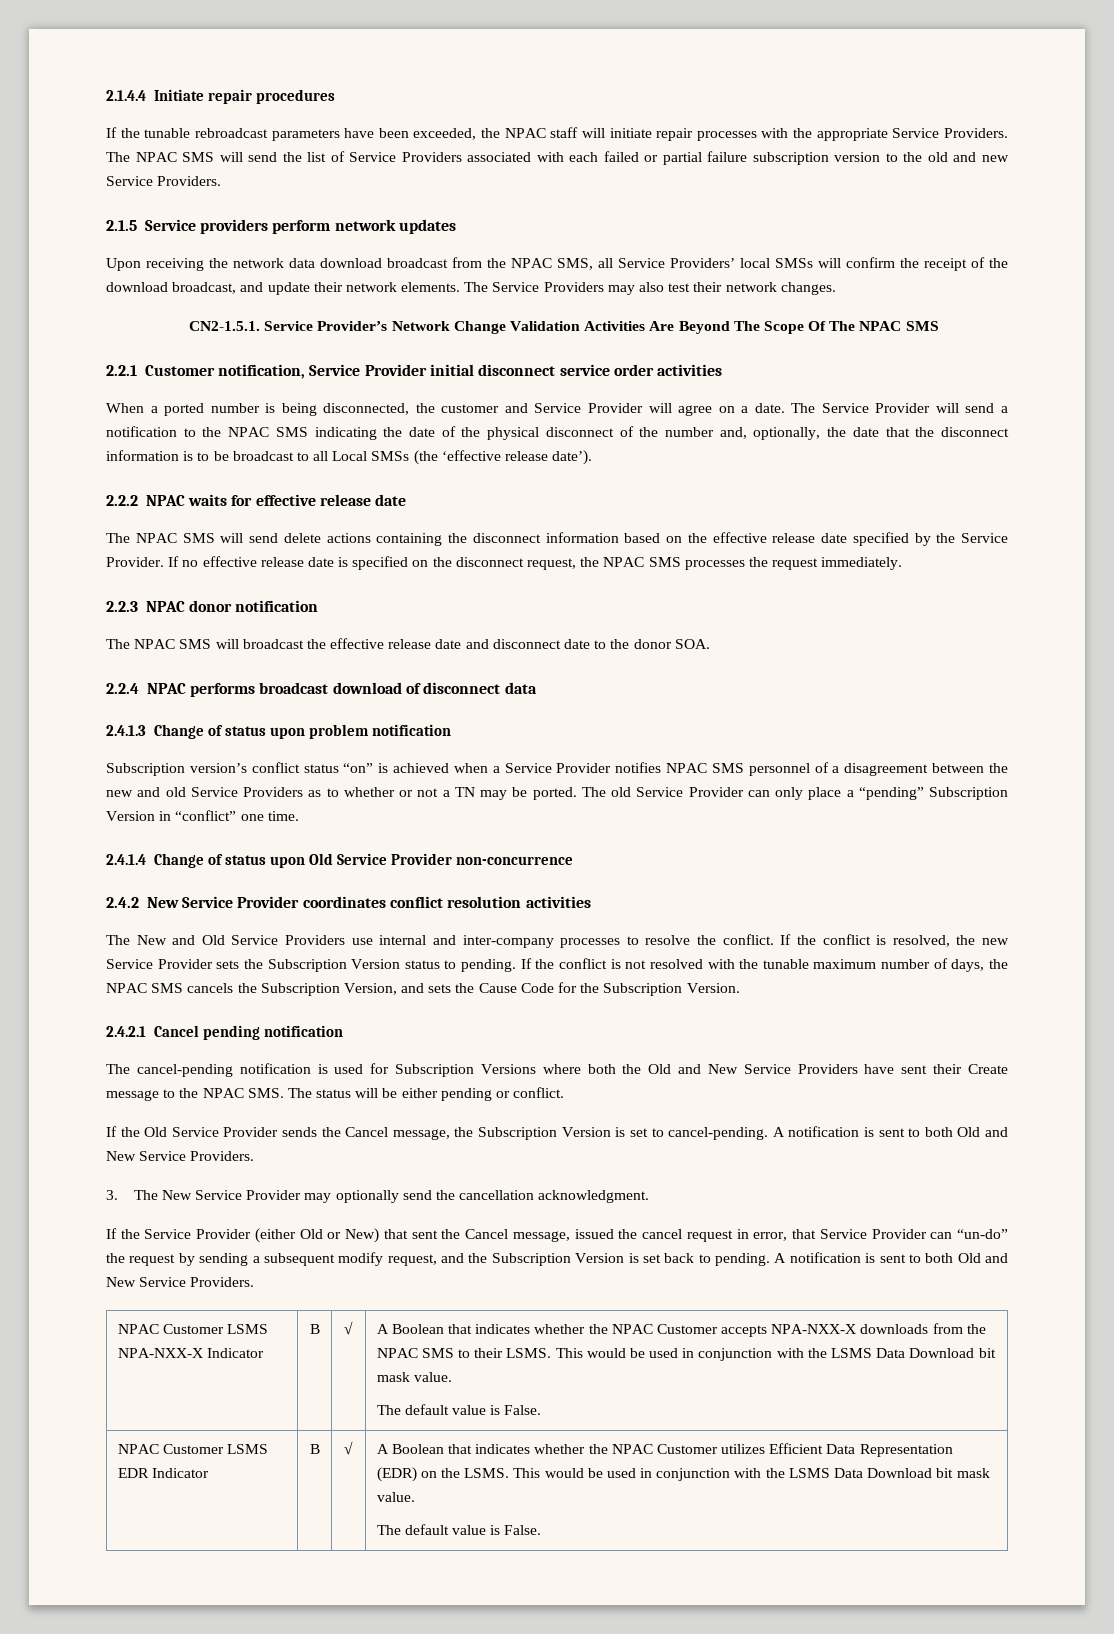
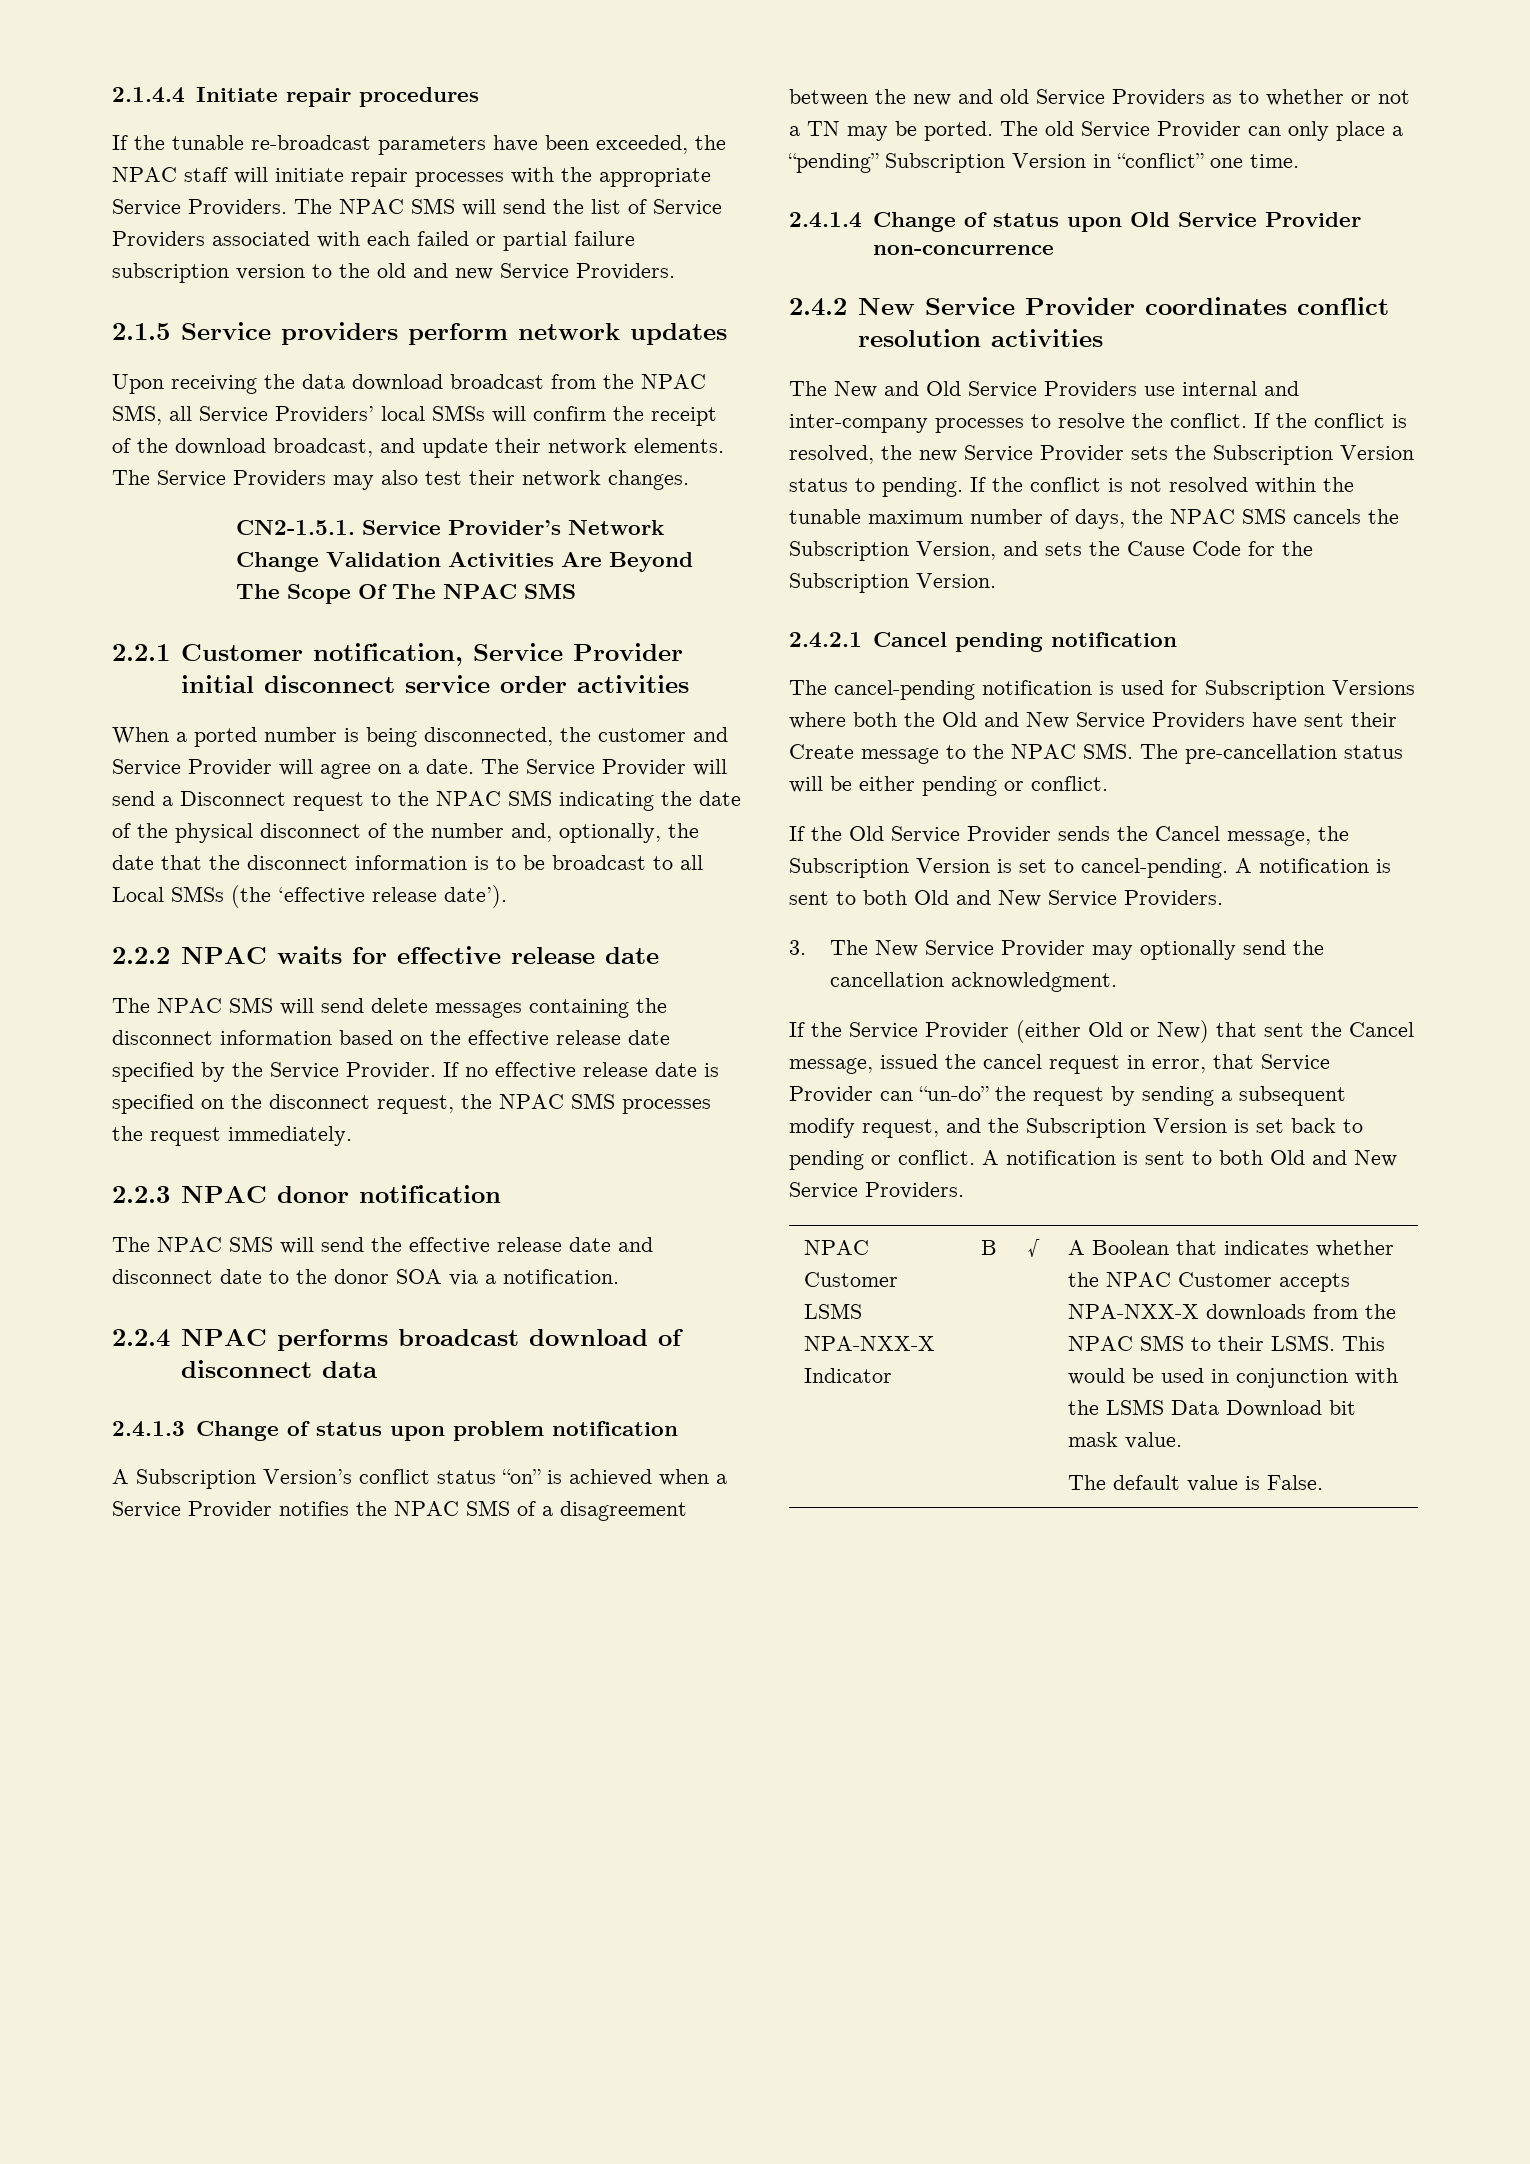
- If the tunable rebroadcast parameters have been exceeded, the NPAC staff will initiate repair processes with the appropriate Service Providers.
+ If the tunable re-broadcast parameters have been exceeded, the NPAC staff will initiate repair processes with the appropriate Service Providers.
- Upon receiving the network data download broadcast from the NPAC SMS, all Service Providers’ local SMSs will confirm the receipt of the download broadcast, and update their network elements.
+ Upon receiving the data download broadcast from the NPAC SMS, all Service Providers’ local SMSs will confirm the receipt of the download broadcast, and update their network elements.
- The Service Provider will send a notification to the NPAC SMS indicating the date of the physical disconnect of the number and, optionally, the date that the disconnect information is to be broadcast to all Local SMSs (the ‘effective release date’).
+ The Service Provider will send a Disconnect request to the NPAC SMS indicating the date of the physical disconnect of the number and, optionally, the date that the disconnect information is to be broadcast to all Local SMSs (the ‘effective release date’).
- The NPAC SMS will send delete actions containing the disconnect information based on the effective release date specified by the Service Provider.
+ The NPAC SMS will send delete messages containing the disconnect information based on the effective release date specified by the Service Provider.
- The NPAC SMS will broadcast the effective release date and disconnect date to the donor SOA.
+ The NPAC SMS will send the effective release date and disconnect date to the donor SOA via a notification.
- Subscription version’s conflict status “on” is achieved when a Service Provider notifies NPAC SMS personnel of a disagreement between the new and old Service Providers as to whether or not a TN may be ported.
+ A Subscription Version’s conflict status “on” is achieved when a Service Provider notifies the NPAC SMS of a disagreement between the new and old Service Providers as to whether or not a TN may be ported.
- If the conflict is not resolved with the tunable maximum number of days, the NPAC SMS cancels the Subscription Version, and sets the Cause Code for the Subscription Version.
+ If the conflict is not resolved within the tunable maximum number of days, the NPAC SMS cancels the Subscription Version, and sets the Cause Code for the Subscription Version.
- The cancel-pending notification is used for Subscription Versions where both the Old and New Service Providers have sent their Create message to the NPAC SMS. The status will be either pending or conflict.
+ The cancel-pending notification is used for Subscription Versions where both the Old and New Service Providers have sent their Create message to the NPAC SMS. The pre-cancellation status will be either pending or conflict.
- If the Service Provider (either Old or New) that sent the Cancel message, issued the cancel request in error, that Service Provider can “un-do” the request by sending a subsequent modify request, and the Subscription Version is set back to pending.
+ If the Service Provider (either Old or New) that sent the Cancel message, issued the cancel request in error, that Service Provider can “un-do” the request by sending a subsequent modify request, and the Subscription Version is set back to pending or conflict.
- NPAC Customer LSMS EDR Indicator | B | √ | A Boolean that indicates whether the NPAC Customer utilizes Efficient Data Representation (EDR) on the LSMS. This would be used in conjunction with the LSMS Data Download bit mask value.
- The default value is False.

